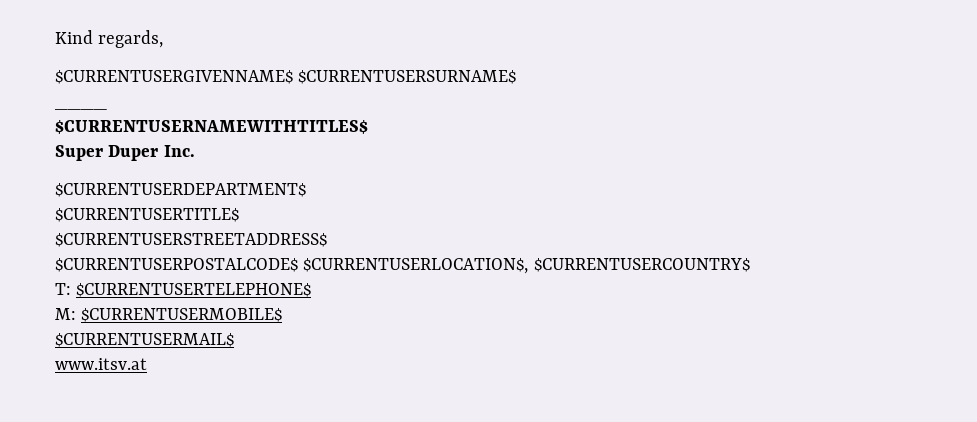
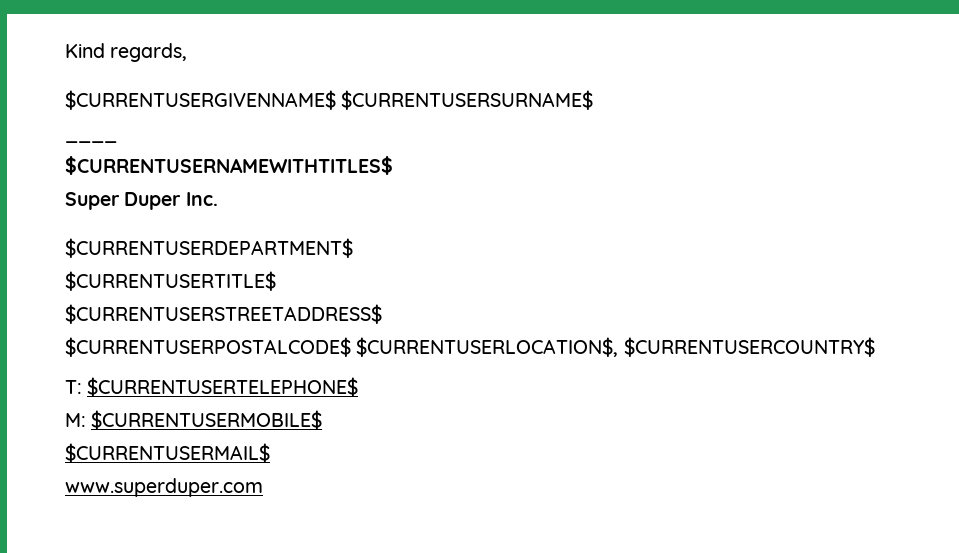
- www.itsv.at
+ www.superduper.com

